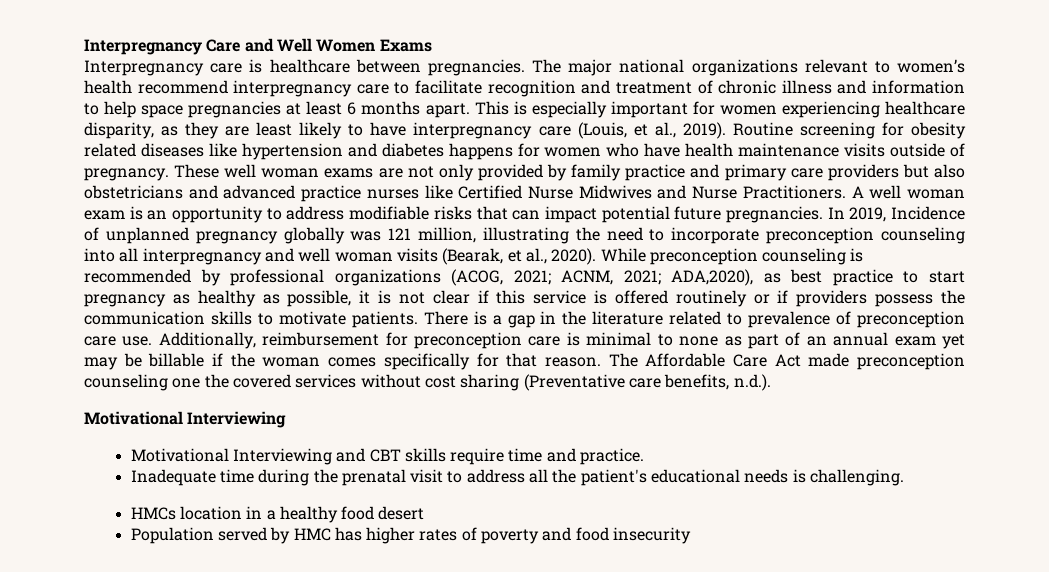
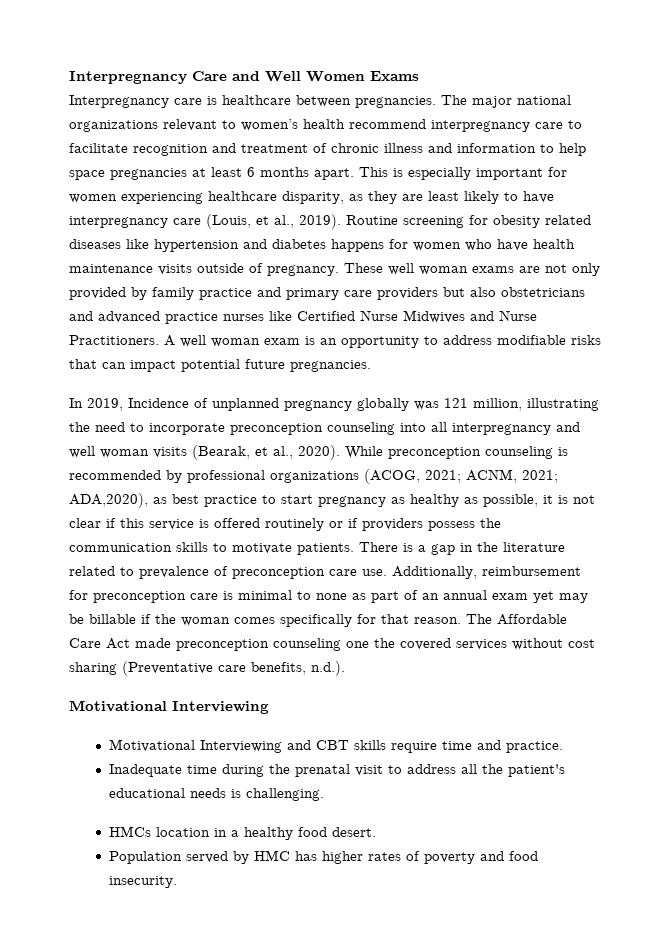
- A well woman exam is an opportunity to address modifiable risks that can impact potential future pregnancies. In 2019, Incidence of unplanned pregnancy globally was 121 million, illustrating the need to incorporate preconception counseling into all interpregnancy and well woman visits (Bearak, et al., 2020).
+ A well woman exam is an opportunity to address modifiable risks that can impact potential future pregnancies.
+ In 2019, Incidence of unplanned pregnancy globally was 121 million, illustrating the need to incorporate preconception counseling into all interpregnancy and well woman visits (Bearak, et al., 2020).
- HMCs location in a healthy food desert
+ HMCs location in a healthy food desert.
- Population served by HMC has higher rates of poverty and food insecurity
+ Population served by HMC has higher rates of poverty and food insecurity.

